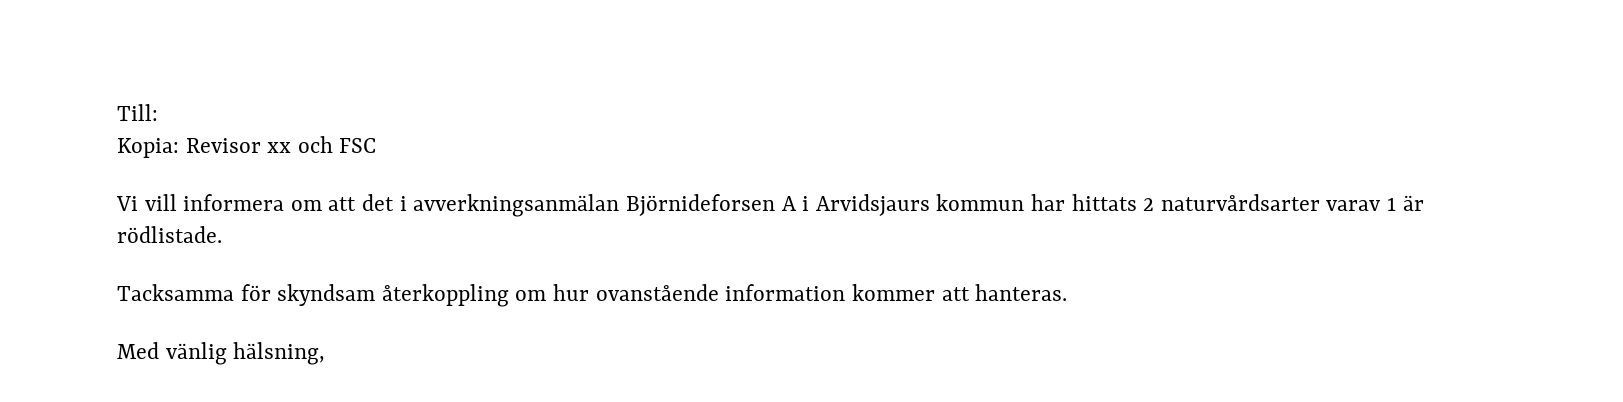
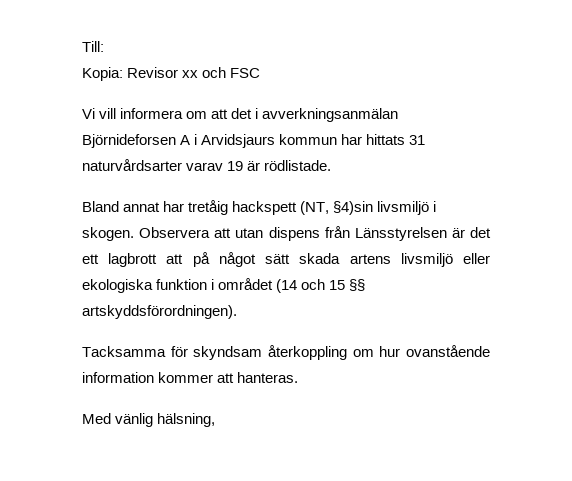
- Vi vill informera om att det i avverkningsanmälan Björnideforsen A i Arvidsjaurs kommun har hittats 2 naturvårdsarter varav 1 är rödlistade.
+ Vi vill informera om att det i avverkningsanmälan Björnideforsen A i Arvidsjaurs kommun har hittats 31 naturvårdsarter varav 19 är rödlistade.
+ Bland annat har tretåig hackspett (NT, §4)sin livsmiljö i skogen. Observera att utan dispens från Länsstyrelsen är det ett lagbrott att på något sätt skada artens livsmiljö eller ekologiska funktion i området (14 och 15 §§ artskyddsförordningen).

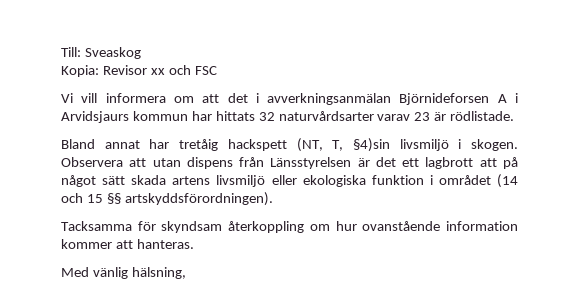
- Till:
+ Till: Sveaskog
- Vi vill informera om att det i avverkningsanmälan Björnideforsen A i Arvidsjaurs kommun har hittats 31 naturvårdsarter varav 19 är rödlistade.
+ Vi vill informera om att det i avverkningsanmälan Björnideforsen A i Arvidsjaurs kommun har hittats 32 naturvårdsarter varav 23 är rödlistade.
- Bland annat har tretåig hackspett (NT, §4)sin livsmiljö i skogen.
+ Bland annat har tretåig hackspett (NT, T, §4)sin livsmiljö i skogen.

